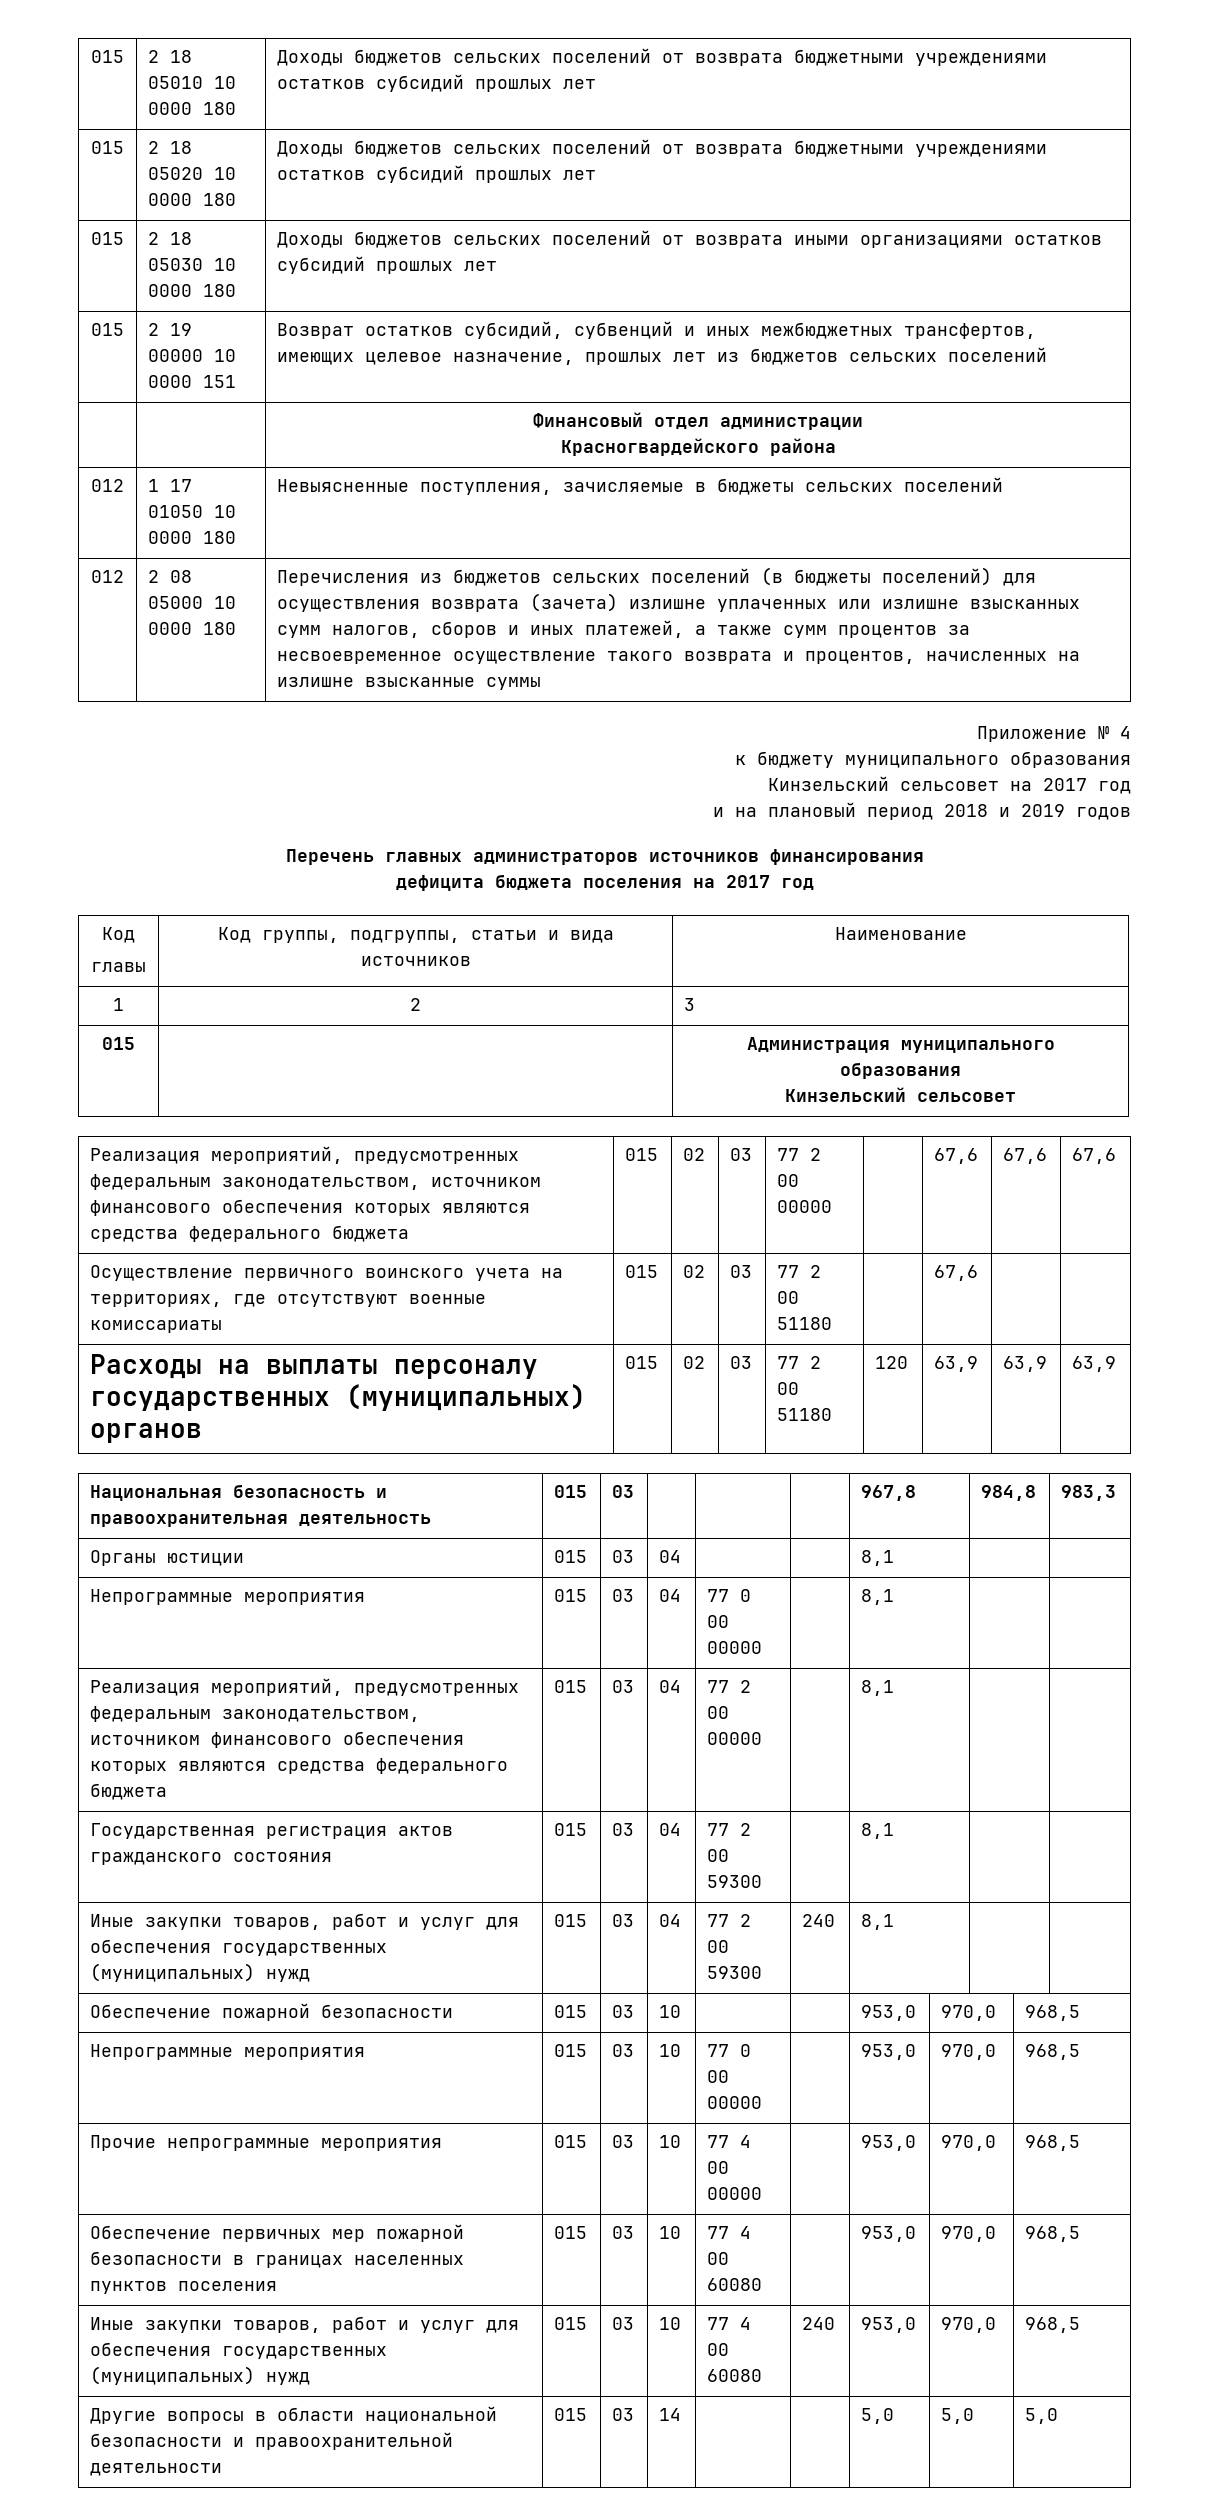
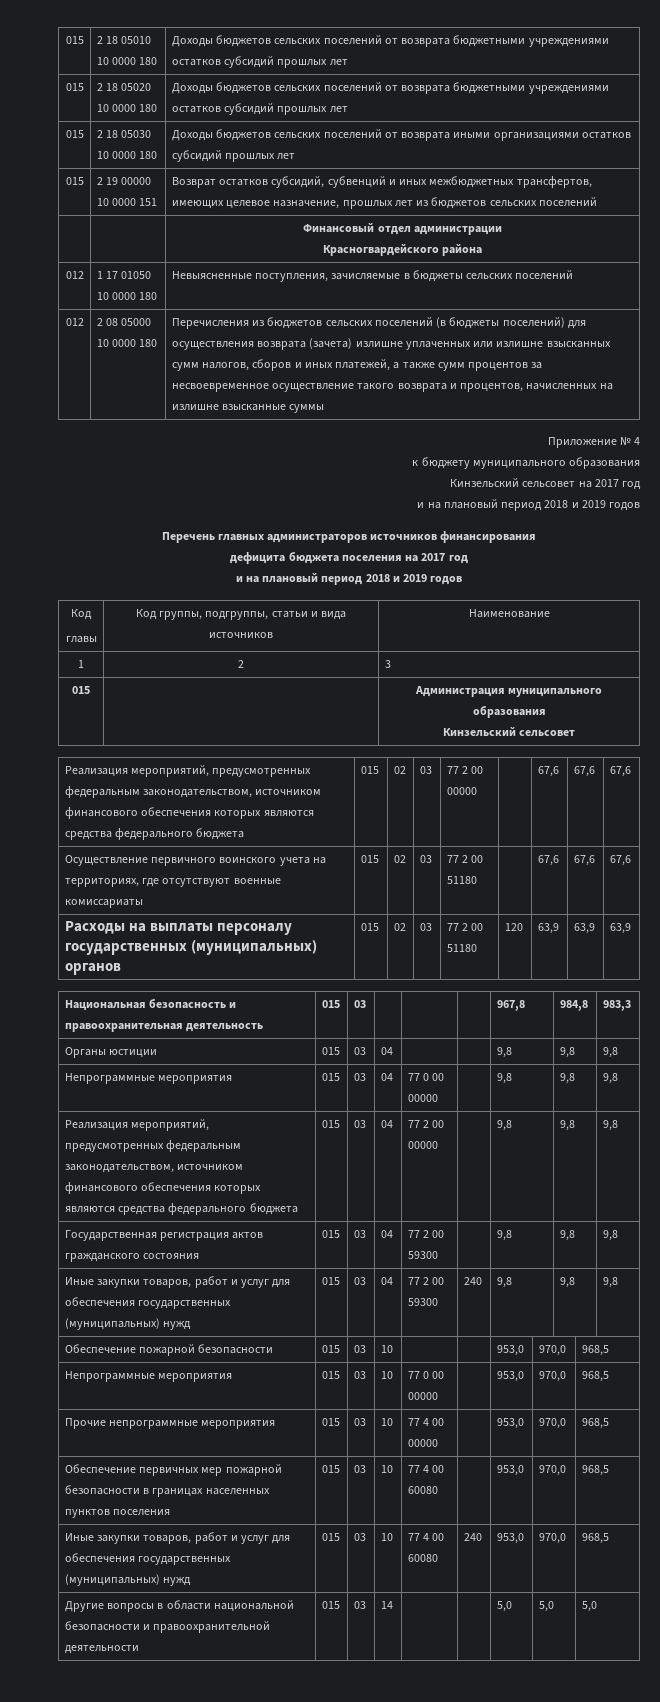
  дефицита бюджета поселения на 2017 год
+ и на плановый период 2018 и 2019 годов
- Осуществление первичного воинского учета на территориях, где отсутствуют военные комиссариаты | 015 | 02 | 03 | 77 2 00 51180 | | 67,6 | |
+ Осуществление первичного воинского учета на территориях, где отсутствуют военные комиссариаты | 015 | 02 | 03 | 77 2 00 51180 | | 67,6 | 67,6 | 67,6
- Органы юстиции | 015 | 03 | 04 | | | 8,1 | |
+ Органы юстиции | 015 | 03 | 04 | | | 9,8 | 9,8 | 9,8
- Непрограммные мероприятия | 015 | 03 | 04 | 77 0 00 00000 | | 8,1 | |
+ Непрограммные мероприятия | 015 | 03 | 04 | 77 0 00 00000 | | 9,8 | 9,8 | 9,8
- Реализация мероприятий, предусмотренных федеральным законодательством, источником финансового обеспечения которых являются средства федерального бюджета | 015 | 03 | 04 | 77 2 00 00000 | | 8,1 | |
+ Реализация мероприятий, предусмотренных федеральным законодательством, источником финансового обеспечения которых являются средства федерального бюджета | 015 | 03 | 04 | 77 2 00 00000 | | 9,8 | 9,8 | 9,8
- Государственная регистрация актов гражданского состояния | 015 | 03 | 04 | 77 2 00 59300 | | 8,1 | |
+ Государственная регистрация актов гражданского состояния | 015 | 03 | 04 | 77 2 00 59300 | | 9,8 | 9,8 | 9,8
- Иные закупки товаров, работ и услуг для обеспечения государственных (муниципальных) нужд | 015 | 03 | 04 | 77 2 00 59300 | 240 | 8,1 | |
+ Иные закупки товаров, работ и услуг для обеспечения государственных (муниципальных) нужд | 015 | 03 | 04 | 77 2 00 59300 | 240 | 9,8 | 9,8 | 9,8

